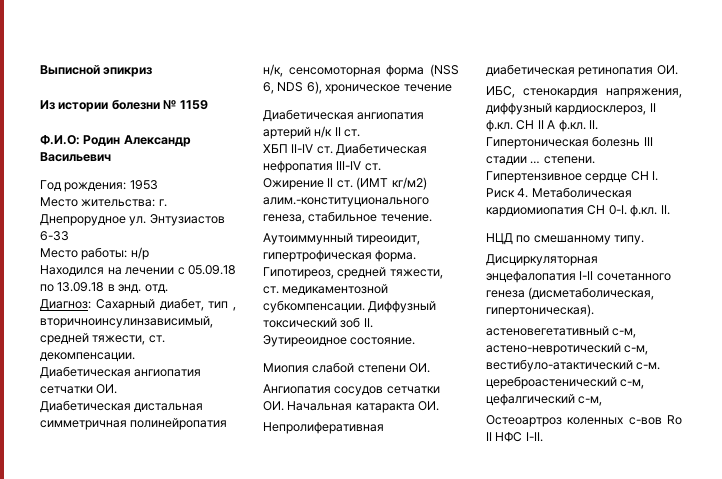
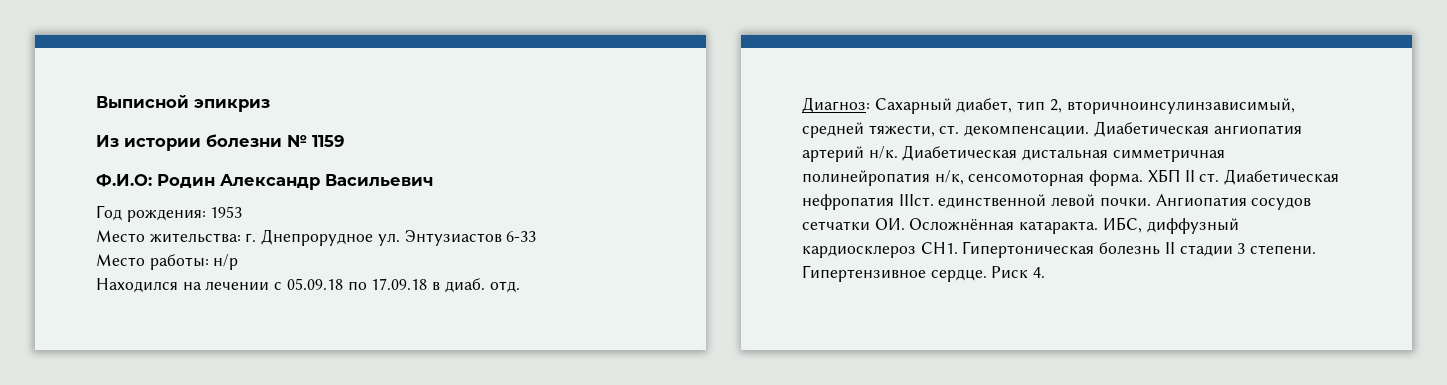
- Находился на лечении с 05.09.18 по 13.09.18 в энд. отд.
+ Находился на лечении с 05.09.18 по 17.09.18 в диаб. отд.
- Диагноз: Сахарный диабет, тип , вторичноинсулинзависимый, средней тяжести, ст. декомпенсации.
- Диабетическая ангиопатия сетчатки ОИ.
- Диабетическая дистальная симметричная полинейропатия н/к, сенсомоторная форма (NSS 6, NDS 6), хроническое течение
- Диабетическая ангиопатия артерий н/к II ст.
- ХБП II-IV ст. Диабетическая нефропатия III-IV ст.
- Ожирение II ст. (ИМТ кг/м2) алим.-конституционального генеза, стабильное течение.
- Аутоиммунный тиреоидит, гипертрофическая форма. Гипотиреоз, средней тяжести, ст. медикаментозной субкомпенсации. Диффузный токсический зоб II. Эутиреоидное состояние.
- Миопия слабой степени ОИ.
- Ангиопатия сосудов сетчатки ОИ. Начальная катаракта ОИ.
- Непролиферативная диабетическая ретинопатия ОИ.
- ИБС, стенокардия напряжения, диффузный кардиосклероз, II ф.кл. СН II А ф.кл. II. Гипертоническая болезнь III стадии … степени. Гипертензивное сердце СН I. Риск 4. Метаболическая кардиомиопатия СН 0-I. ф.кл. II.
- НЦД по смешанному типу.
- Дисциркуляторная энцефалопатия I-II сочетанного генеза (дисметаболическая, гипертоническая).
- астеновегетативный с-м, астено-невротический с-м, вестибуло-атактический с-м. цереброастенический с-м, цефалгический с-м,
- Остеоартроз коленных с-вов Rо II НФС I-II.
+ Диагноз: Сахарный диабет, тип 2, вторичноинсулинзависимый, средней тяжести, ст. декомпенсации. Диабетическая ангиопатия артерий н/к. Диабетическая дистальная симметричная полинейропатия н/к, сенсомоторная форма. ХБП II ст. Диабетическая нефропатия IIIст. единственной левой почки. Ангиопатия сосудов сетчатки ОИ. Осложнённая катаракта. ИБС, диффузный кардиосклероз СН1. Гипертоническая болезнь II стадии 3 степени. Гипертензивное сердце. Риск 4.

